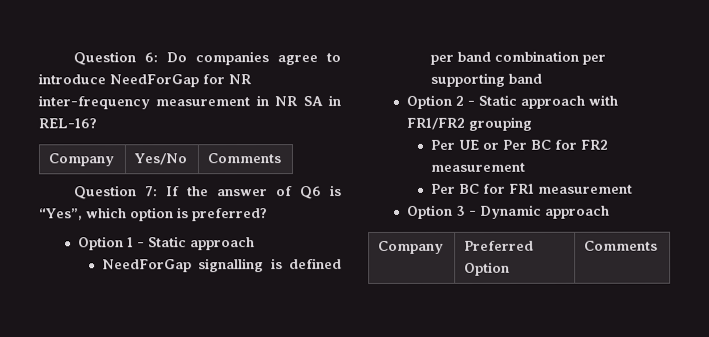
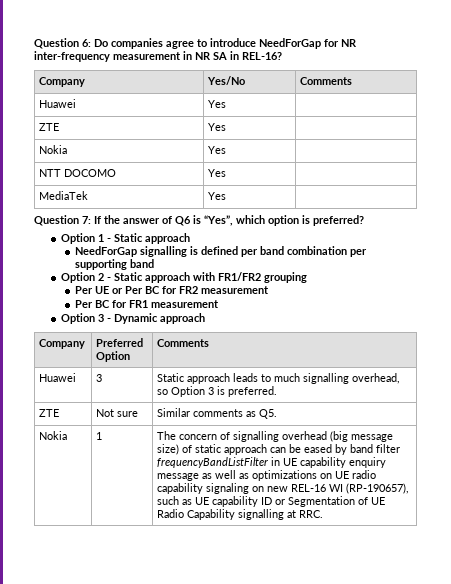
+ Huawei | Yes |
+ ZTE | Yes |
+ Nokia | Yes |
+ NTT DOCOMO | Yes |
+ MediaTek | Yes |
+ Huawei | 3 | Static approach leads to much signalling overhead, so Option 3 is preferred.
+ ZTE | Not sure | Similar comments as Q5.
+ Nokia | 1 | The concern of signalling overhead (big message size) of static approach can be eased by band filter frequencyBandListFilter in UE capability enquiry message as well as optimizations on UE radio capability signaling on new REL-16 WI (RP-190657), such as UE capability ID or Segmentation of UE Radio Capability signalling at RRC.

